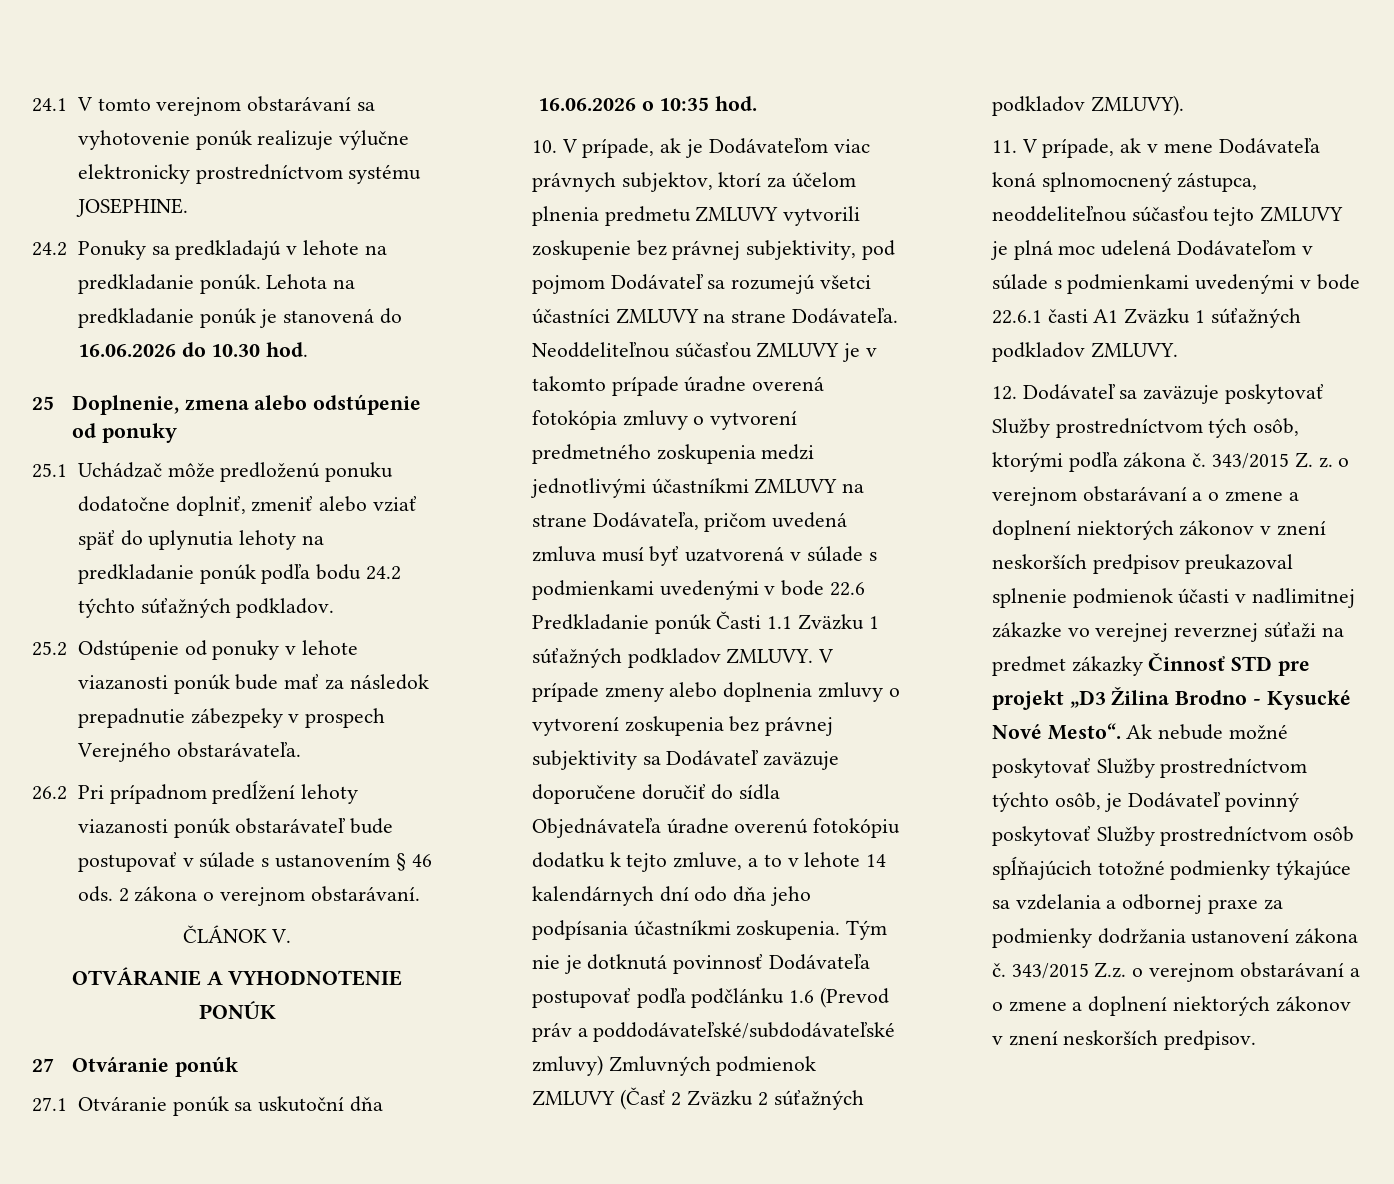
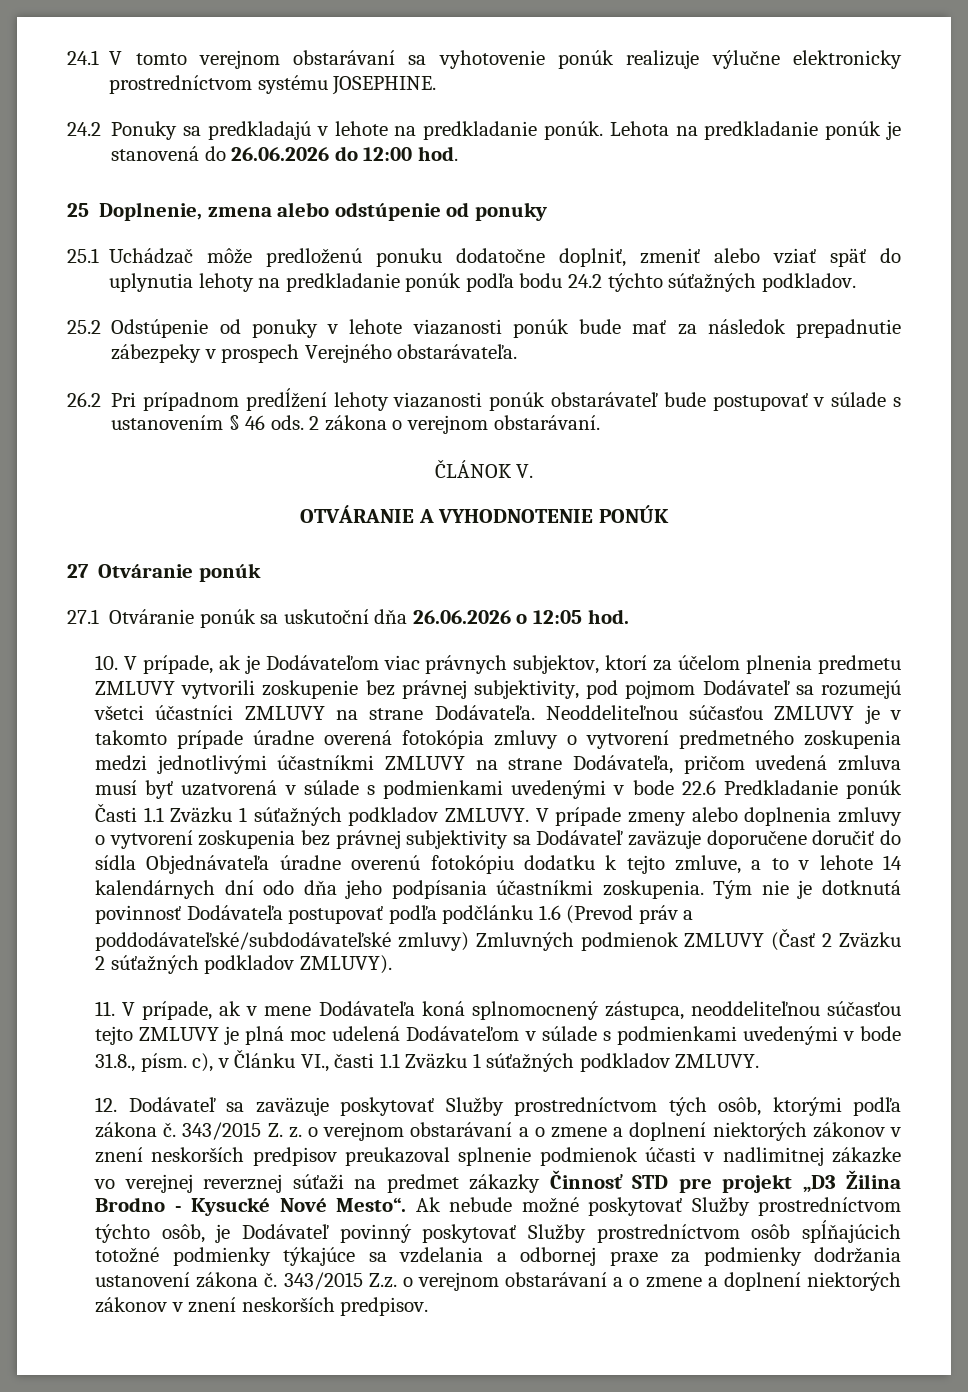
- Lehota na predkladanie ponúk je stanovená do 16.06.2026 do 10.30 hod.
+ Lehota na predkladanie ponúk je stanovená do 26.06.2026 do 12:00 hod.
- 27.1 Otváranie ponúk sa uskutoční dňa 16.06.2026 o 10:35 hod.
+ 27.1 Otváranie ponúk sa uskutoční dňa 26.06.2026 o 12:05 hod.
- 11. V prípade, ak v mene Dodávateľa koná splnomocnený zástupca, neoddeliteľnou súčasťou tejto ZMLUVY je plná moc udelená Dodávateľom v súlade s podmienkami uvedenými v bode 22.6.1 časti A1 Zväzku 1 súťažných podkladov ZMLUVY.
+ 11. V prípade, ak v mene Dodávateľa koná splnomocnený zástupca, neoddeliteľnou súčasťou tejto ZMLUVY je plná moc udelená Dodávateľom v súlade s podmienkami uvedenými v bode 31.8., písm. c), v Článku VI., časti 1.1 Zväzku 1 súťažných podkladov ZMLUVY.

